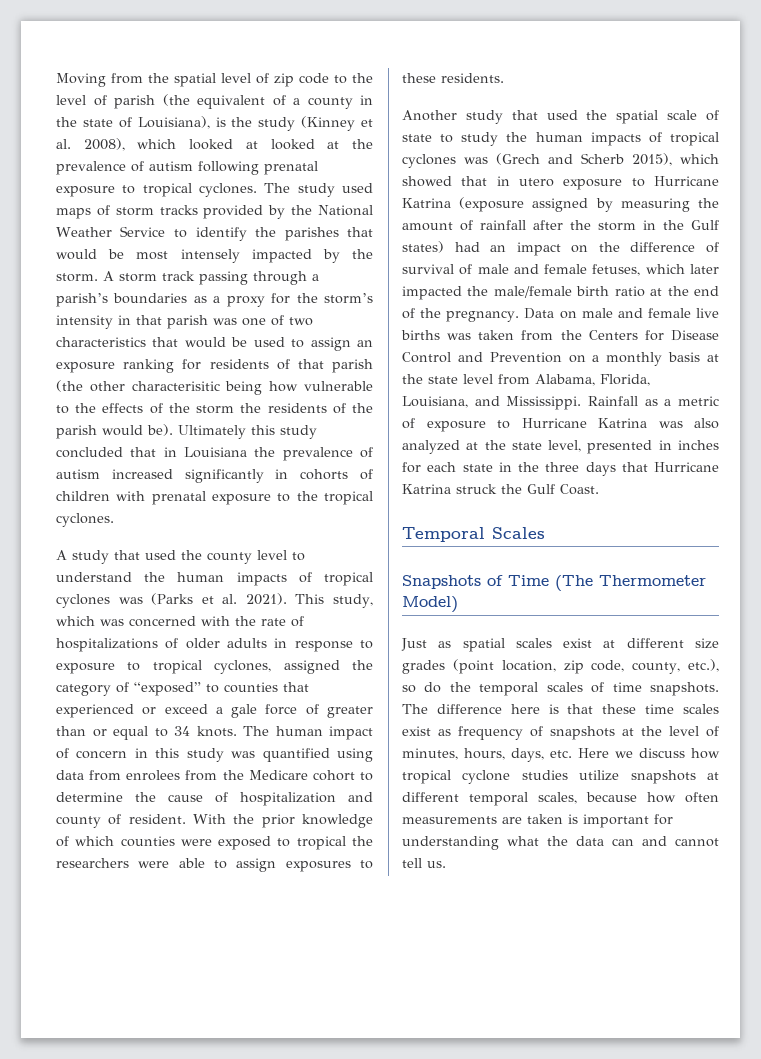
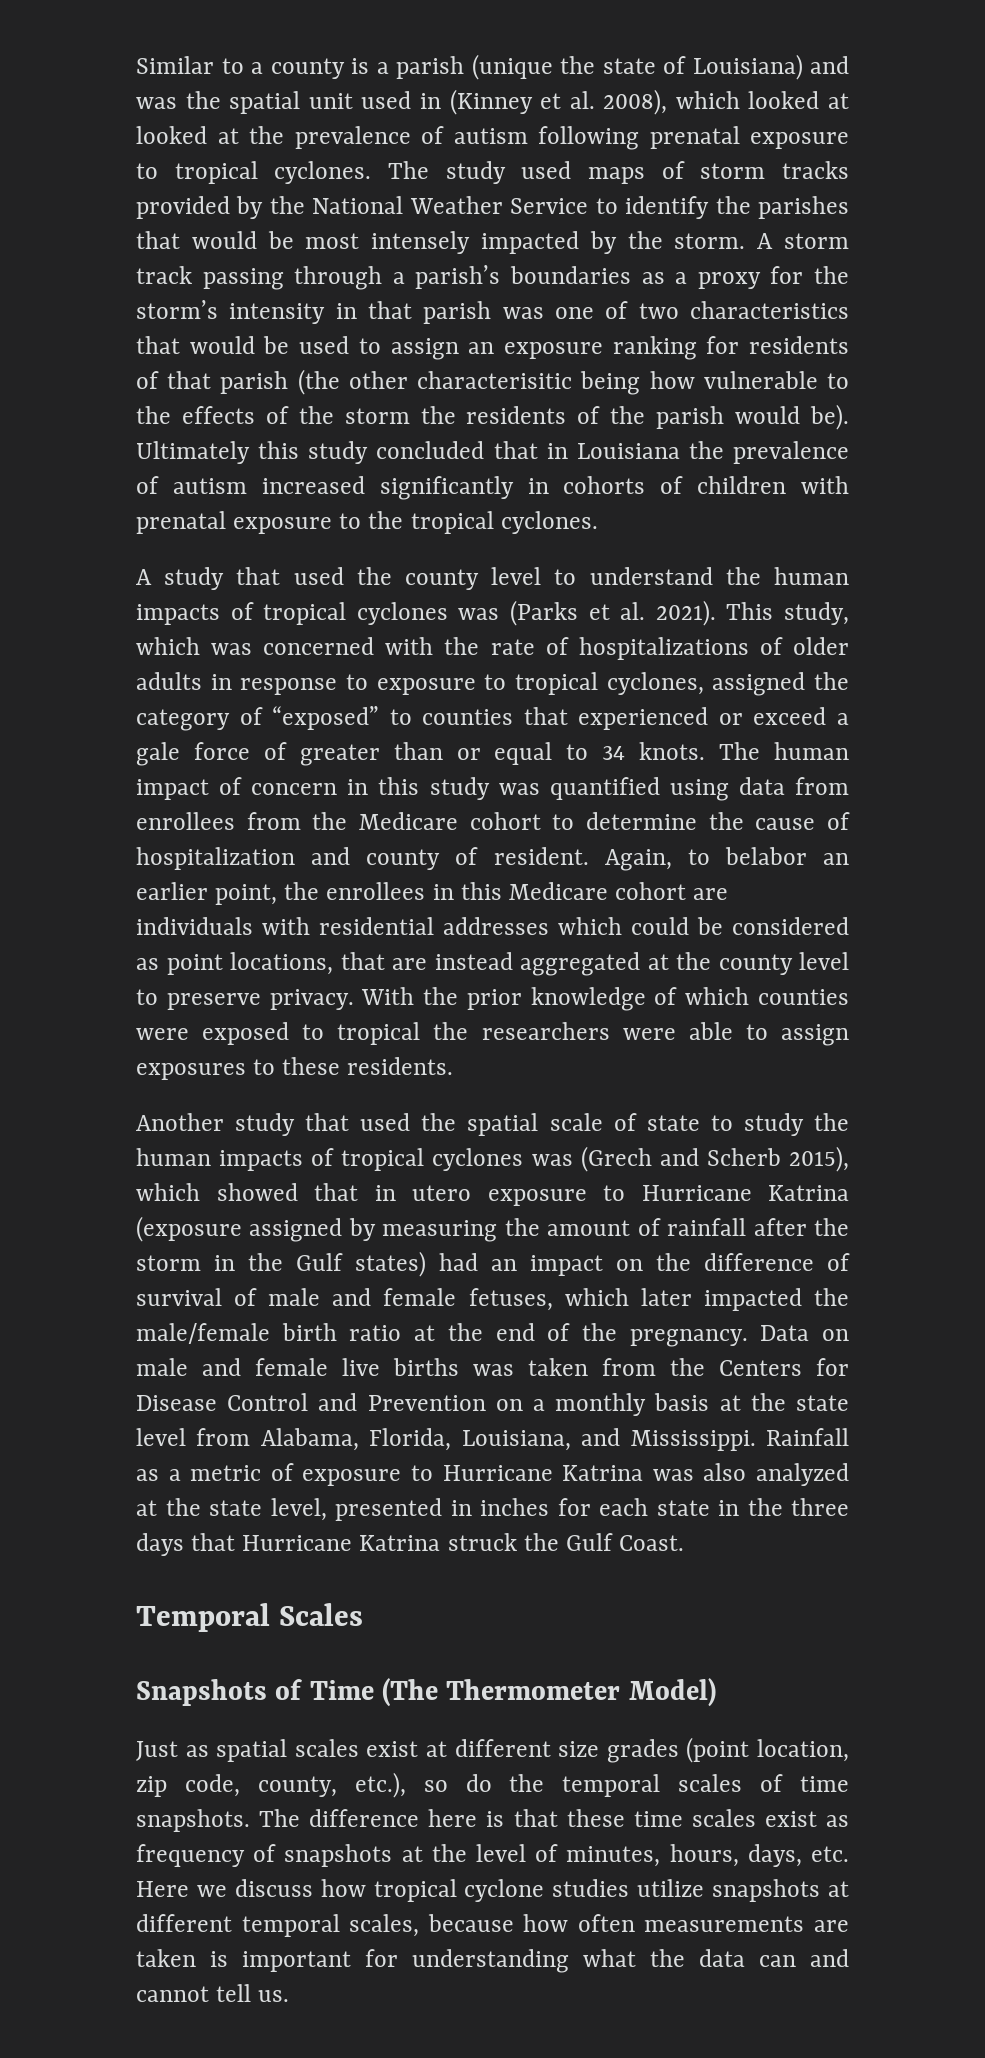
- Moving from the spatial level of zip code to the level of parish (the equivalent of a county in the state of Louisiana), is the study (Kinney et al. 2008), which looked at looked at the prevalence of autism following prenatal exposure to tropical cyclones.
+ Similar to a county is a parish (unique the state of Louisiana) and was the spatial unit used in (Kinney et al. 2008), which looked at looked at the prevalence of autism following prenatal exposure to tropical cyclones.
- The human impact of concern in this study was quantified using data from enrolees from the Medicare cohort to determine the cause of hospitalization and county of resident.
+ The human impact of concern in this study was quantified using data from enrollees from the Medicare cohort to determine the cause of hospitalization and county of resident.
+ Again, to belabor an earlier point, the enrollees in this Medicare cohort are individuals with residential addresses which could be considered as point locations, that are instead aggregated at the county level to preserve privacy.

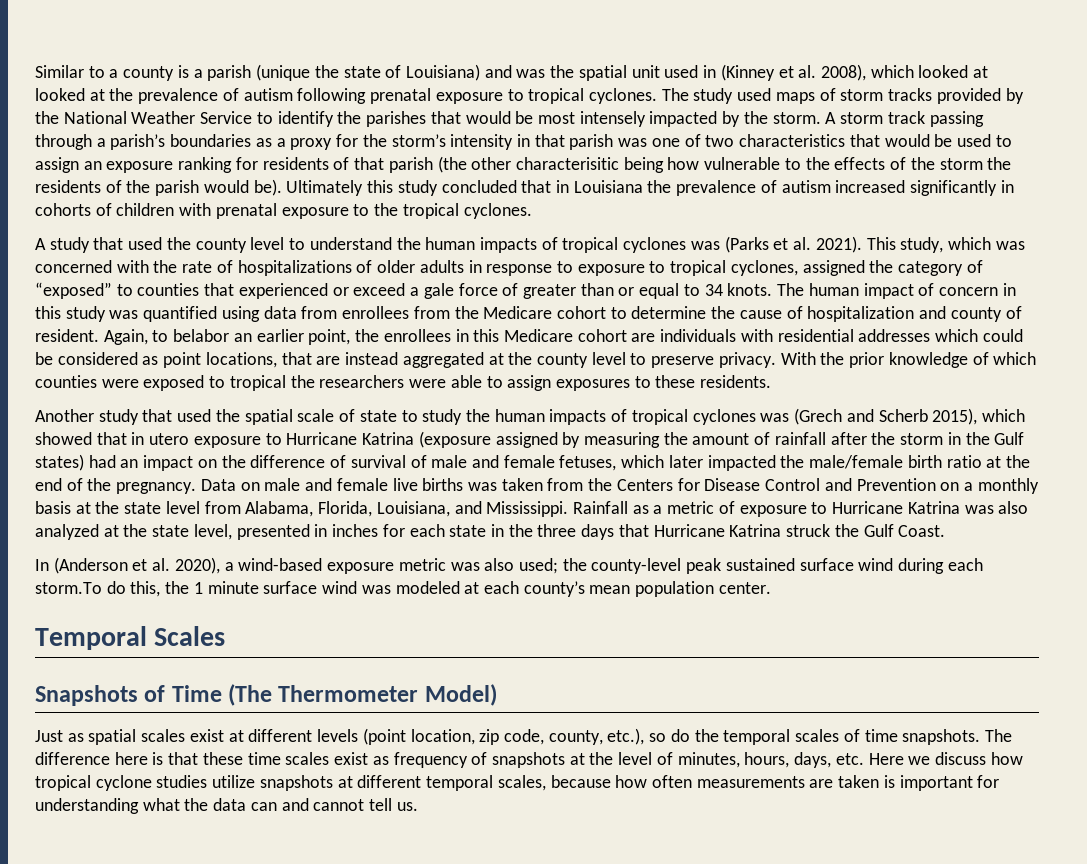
+ In (Anderson et al. 2020), a wind-based exposure metric was also used; the county-level peak sustained surface wind during each storm.To do this, the 1 minute surface wind was modeled at each county’s mean population center.
- Just as spatial scales exist at different size grades (point location, zip code, county, etc.), so do the temporal scales of time snapshots.
+ Just as spatial scales exist at different levels (point location, zip code, county, etc.), so do the temporal scales of time snapshots.

